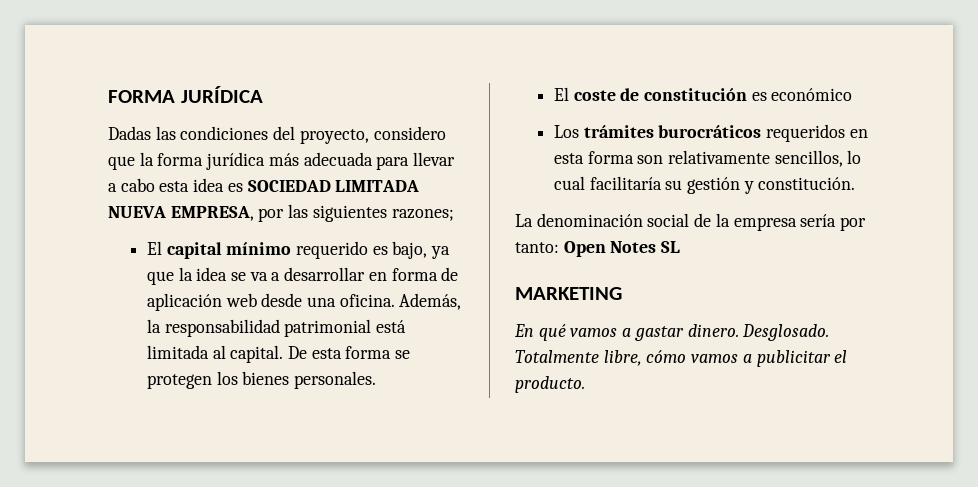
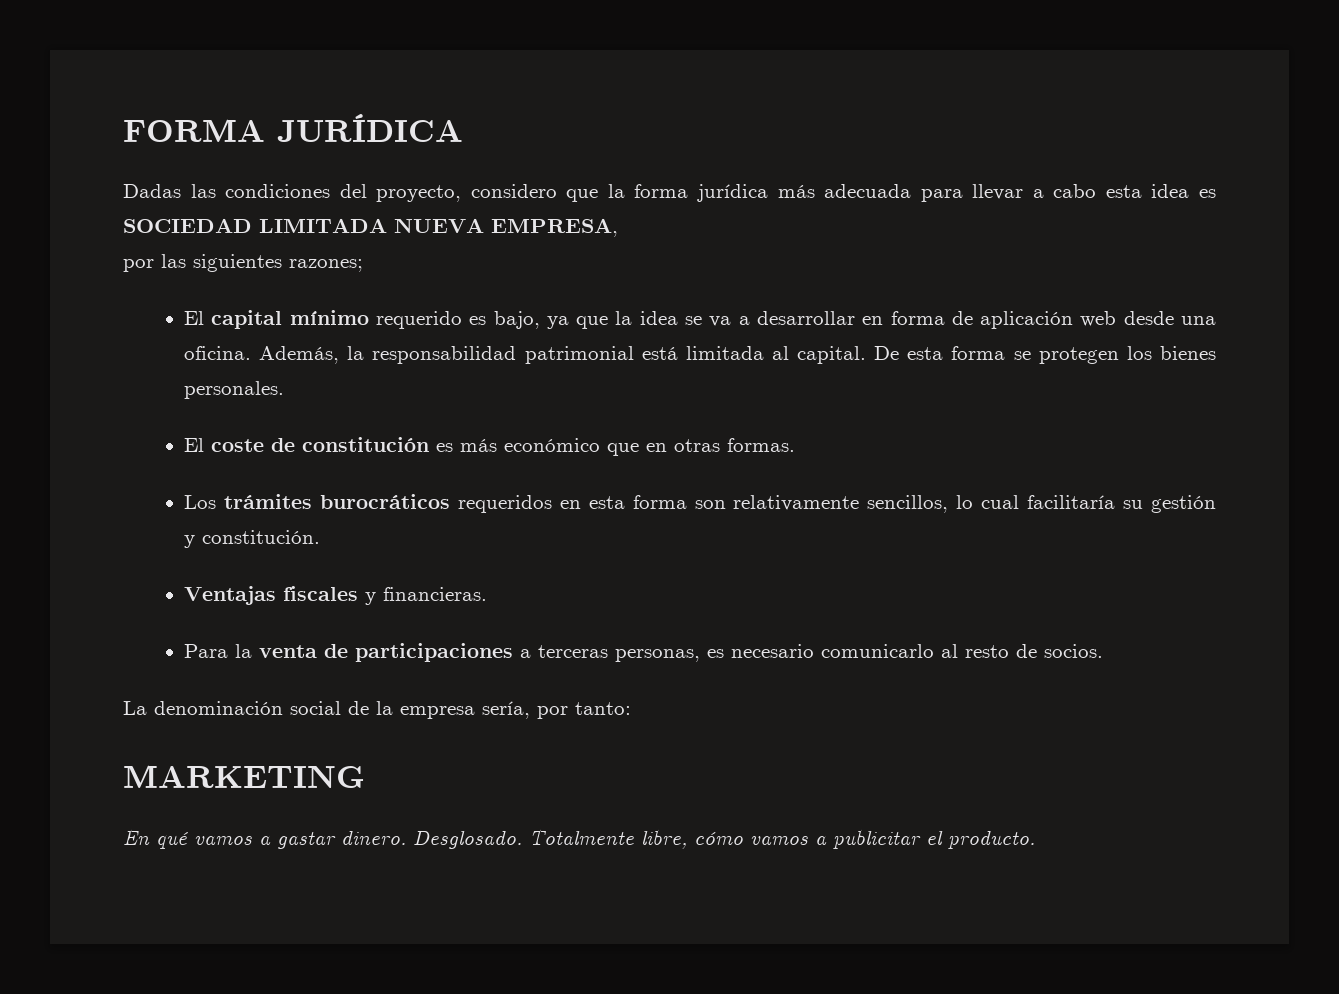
- Dadas las condiciones del proyecto, considero que la forma jurídica más adecuada para llevar a cabo esta idea es SOCIEDAD LIMITADA NUEVA EMPRESA, por las siguientes razones;
+ Dadas las condiciones del proyecto, considero que la forma jurídica más adecuada para llevar a cabo esta idea es SOCIEDAD LIMITADA NUEVA EMPRESA,
+ por las siguientes razones;
- El coste de constitución es económico
+ El coste de constitución es más económico que en otras formas.
+ Ventajas fiscales y financieras.
+ Para la venta de participaciones a terceras personas, es necesario comunicarlo al resto de socios.
- La denominación social de la empresa sería por tanto: Open Notes SL
+ La denominación social de la empresa sería, por tanto:

